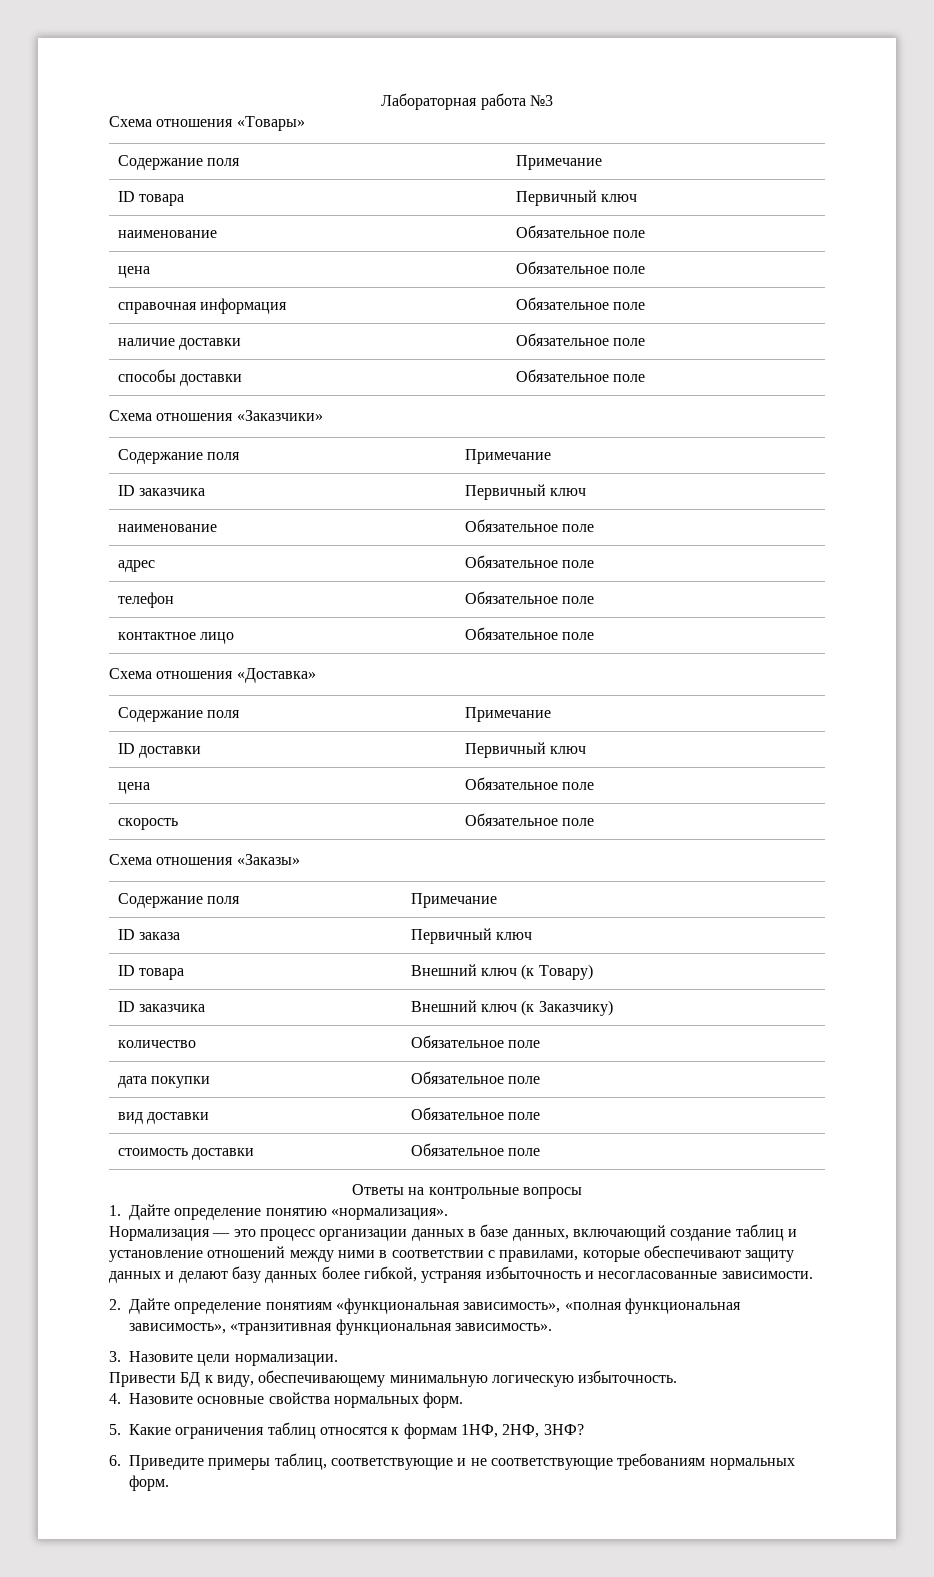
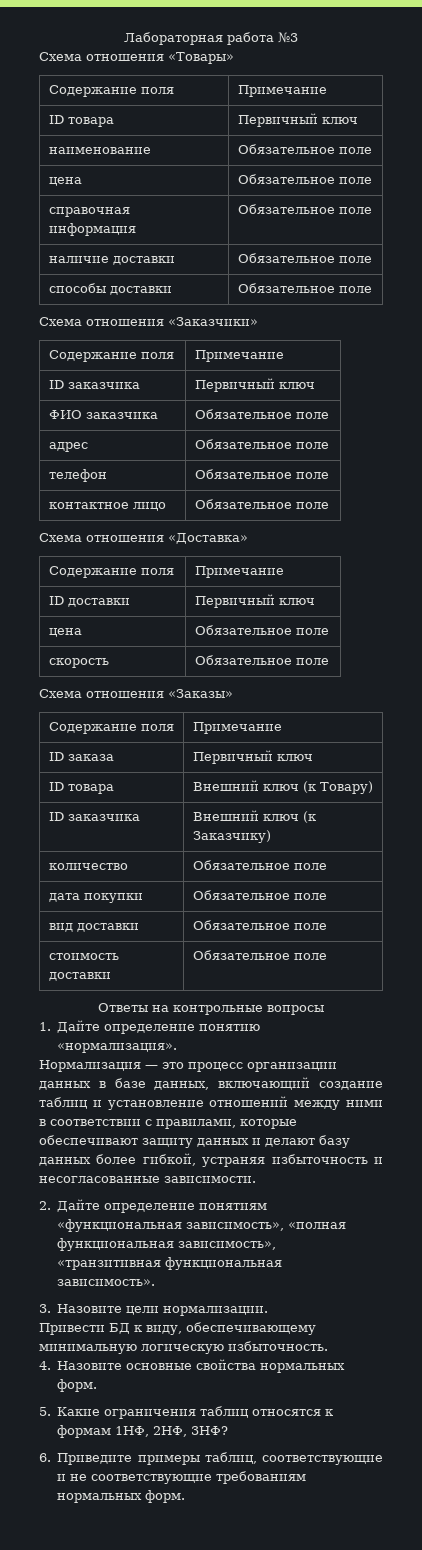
  ID заказчика | Первичный ключ
- наименование | Обязательное поле
+ ФИО заказчика | Обязательное поле

